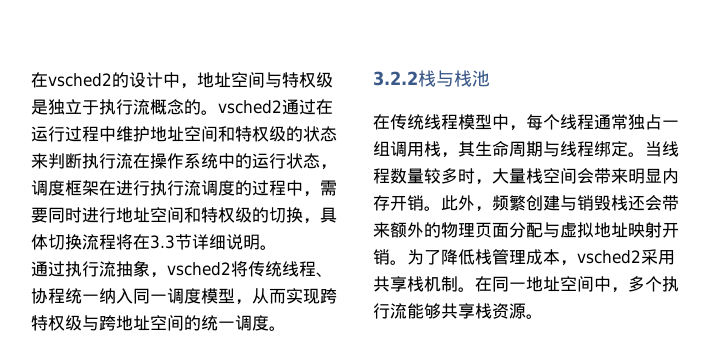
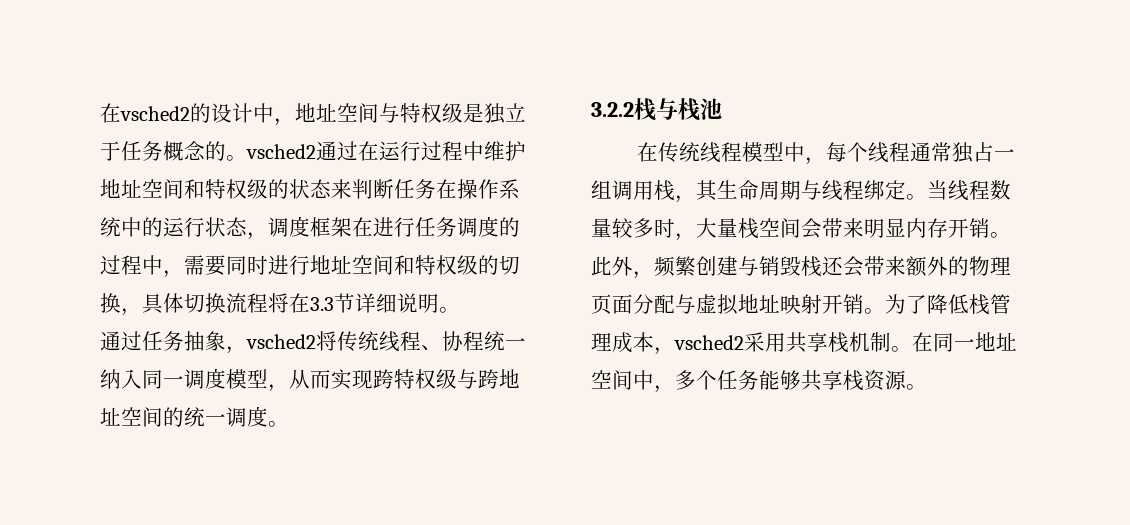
- 在vsched2的设计中，地址空间与特权级是独立于执行流概念的。vsched2通过在运行过程中维护地址空间和特权级的状态来判断执行流在操作系统中的运行状态，调度框架在进行执行流调度的过程中，需要同时进行地址空间和特权级的切换，具体切换流程将在3.3节详细说明。
+ 在vsched2的设计中，地址空间与特权级是独立于任务概念的。vsched2通过在运行过程中维护地址空间和特权级的状态来判断任务在操作系统中的运行状态，调度框架在进行任务调度的过程中，需要同时进行地址空间和特权级的切换，具体切换流程将在3.3节详细说明。
- 通过执行流抽象，vsched2将传统线程、协程统一纳入同一调度模型，从而实现跨特权级与跨地址空间的统一调度。
+ 通过任务抽象，vsched2将传统线程、协程统一纳入同一调度模型，从而实现跨特权级与跨地址空间的统一调度。
- 在同一地址空间中，多个执行流能够共享栈资源。
+ 在同一地址空间中，多个任务能够共享栈资源。

